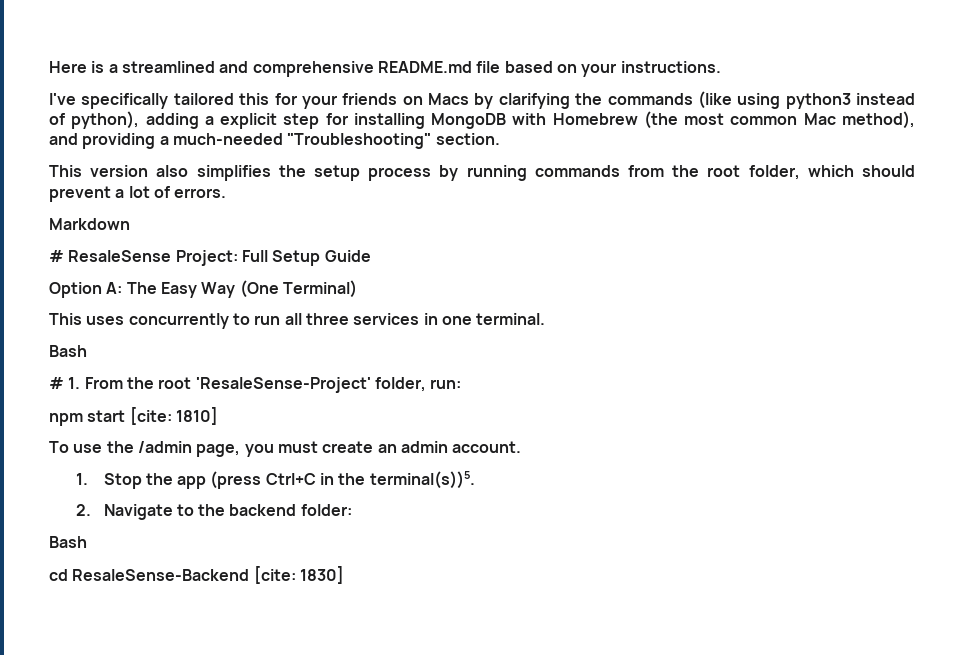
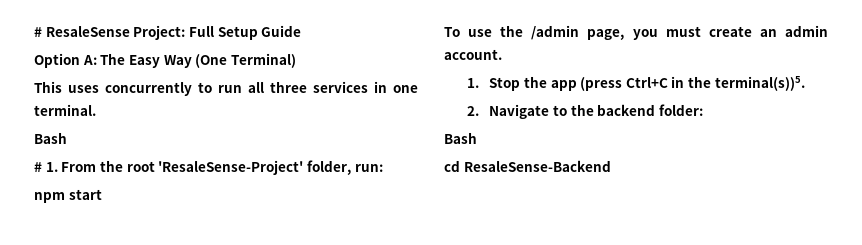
- Here is a streamlined and comprehensive README.md file based on your instructions.
- I've specifically tailored this for your friends on Macs by clarifying the commands (like using python3 instead of python), adding a explicit step for installing MongoDB with Homebrew (the most common Mac method), and providing a much-needed "Troubleshooting" section.
- This version also simplifies the setup process by running commands from the root folder, which should prevent a lot of errors.
- Markdown
- npm start [cite: 1810]
+ npm start
- cd ResaleSense-Backend [cite: 1830]
+ cd ResaleSense-Backend

